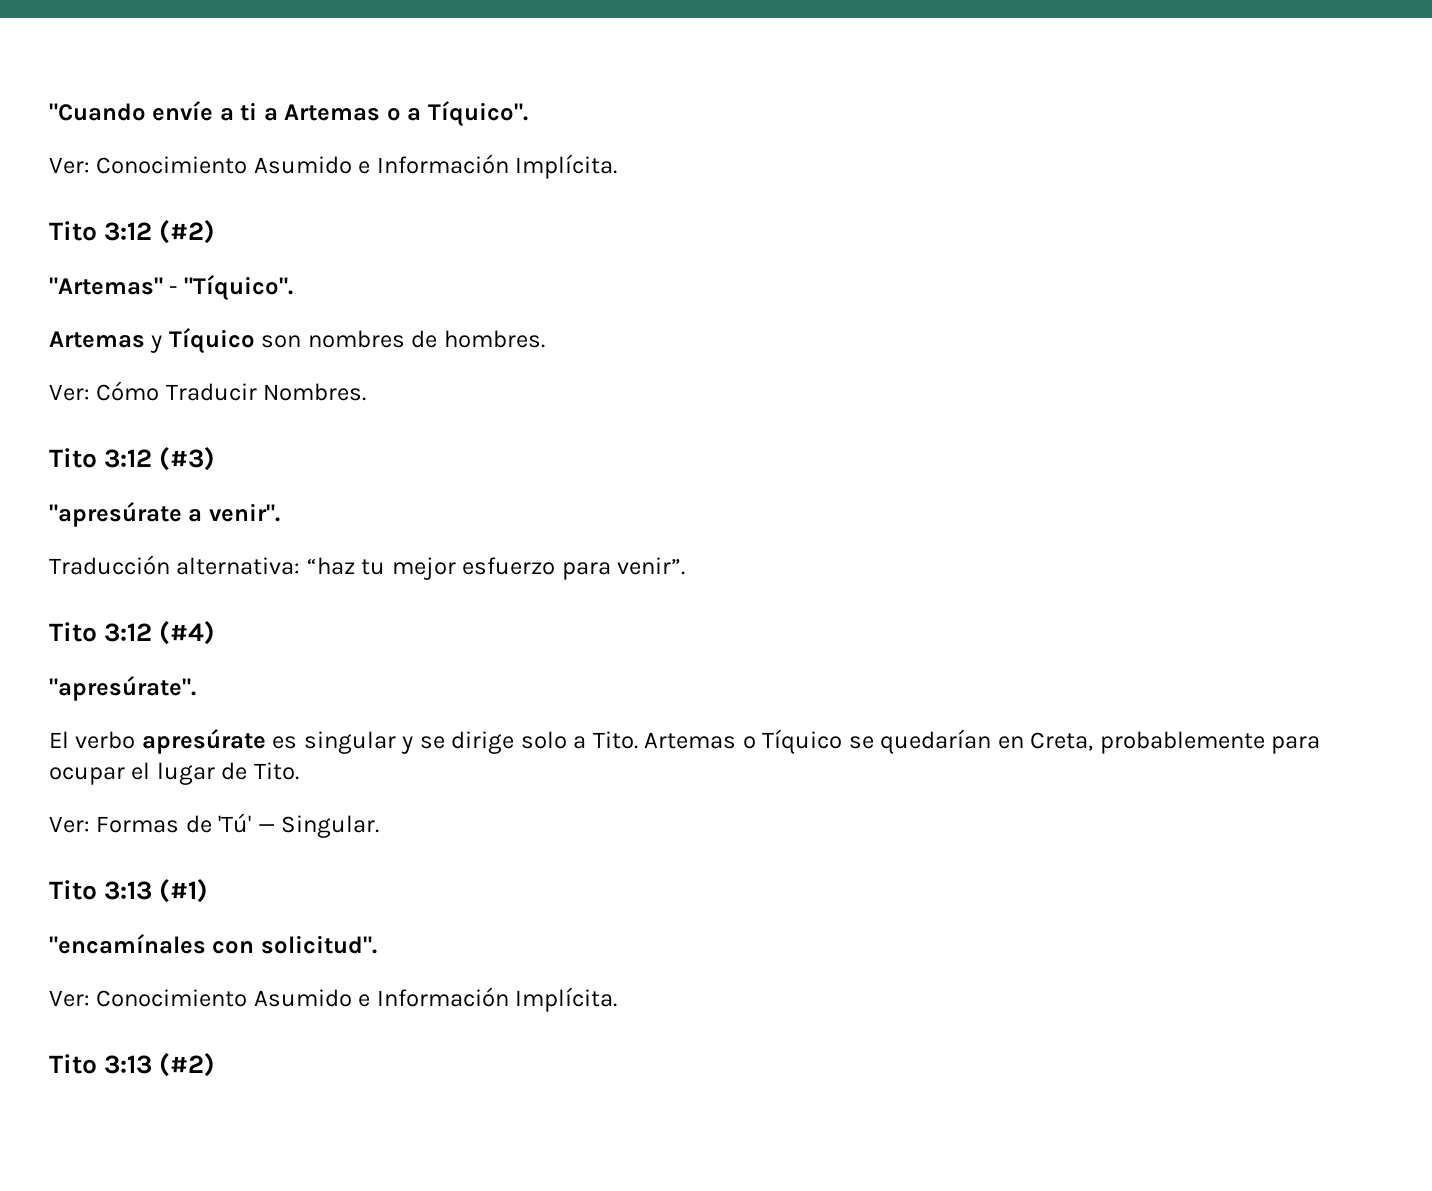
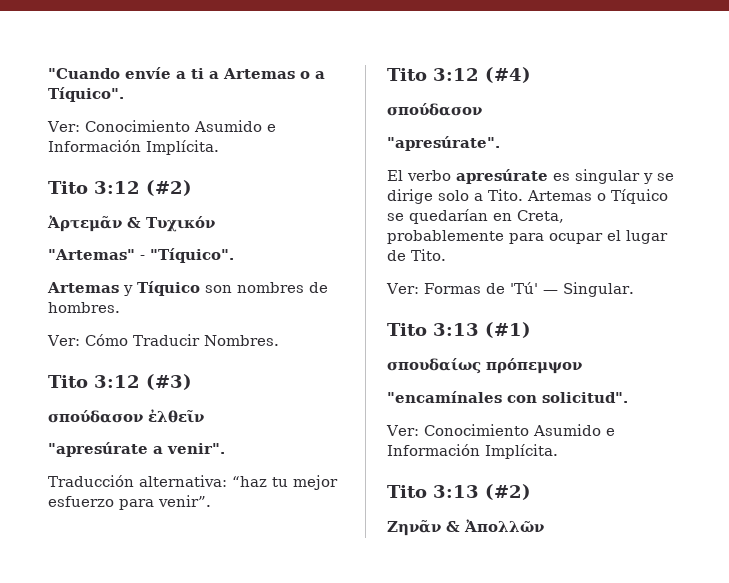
+ Ἀρτεμᾶν & Τυχικόν
+ σπούδασον ἐλθεῖν
  Tito 3:12 (#4)
+ σπούδασον
+ σπουδαίως πρόπεμψον
+ Ζηνᾶν & Ἀπολλῶν

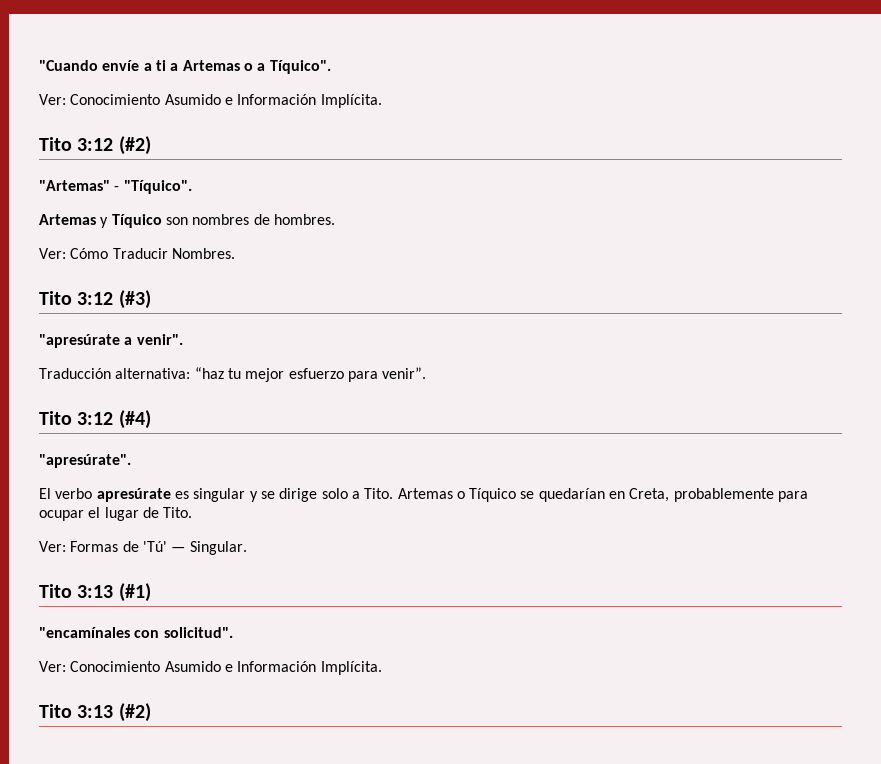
- Ἀρτεμᾶν & Τυχικόν
- σπούδασον ἐλθεῖν
  Tito 3:12 (#4)
- σπούδασον
- σπουδαίως πρόπεμψον
- Ζηνᾶν & Ἀπολλῶν

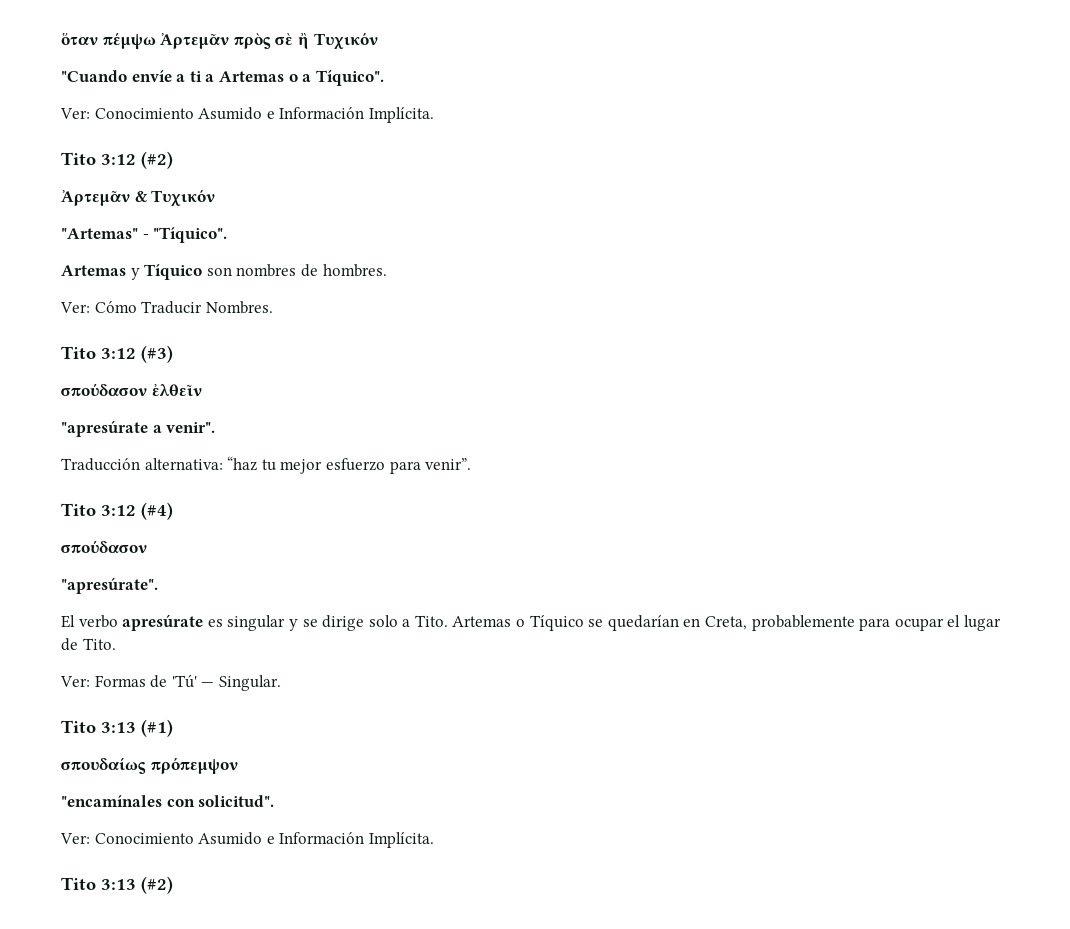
+ ὅταν πέμψω Ἀρτεμᾶν πρὸς σὲ ἢ Τυχικόν
+ Ἀρτεμᾶν & Τυχικόν
+ σπούδασον ἐλθεῖν
  Tito 3:12 (#4)
+ σπούδασον
+ σπουδαίως πρόπεμψον

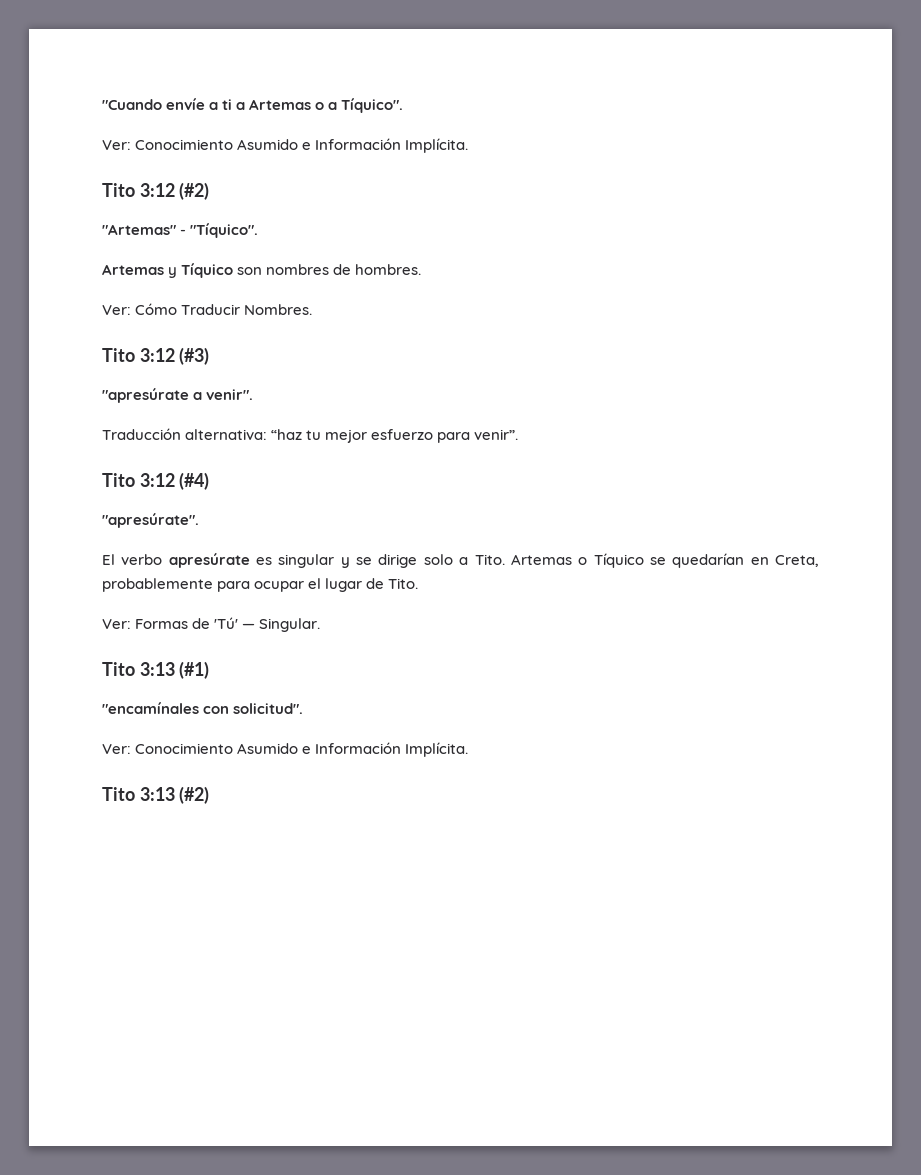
- ὅταν πέμψω Ἀρτεμᾶν πρὸς σὲ ἢ Τυχικόν
- Ἀρτεμᾶν & Τυχικόν
- σπούδασον ἐλθεῖν
  Tito 3:12 (#4)
- σπούδασον
- σπουδαίως πρόπεμψον

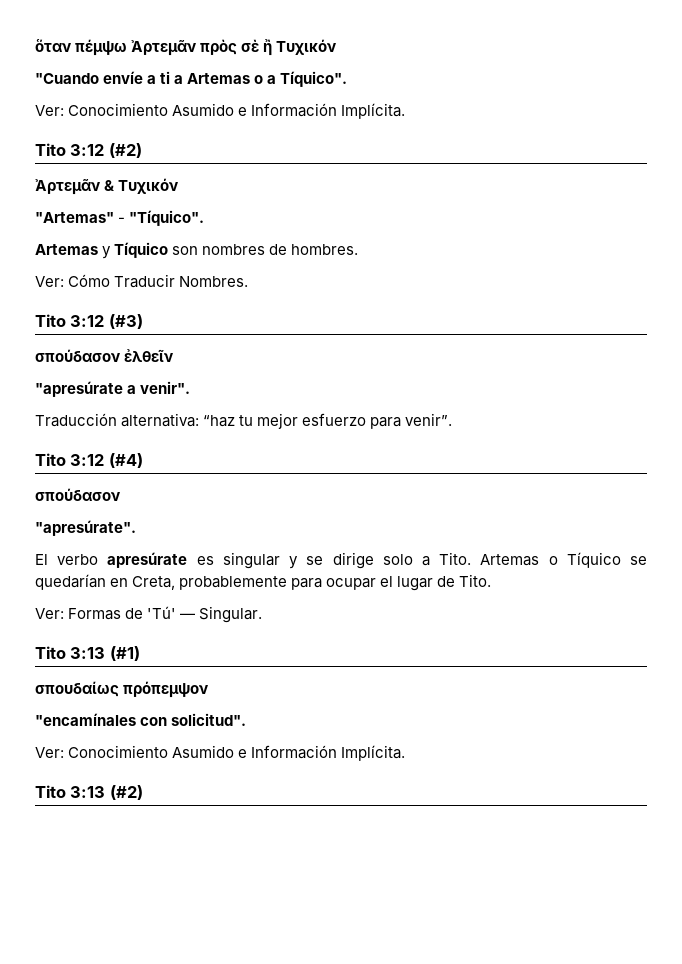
+ ὅταν πέμψω Ἀρτεμᾶν πρὸς σὲ ἢ Τυχικόν
+ Ἀρτεμᾶν & Τυχικόν
+ σπούδασον ἐλθεῖν
  Tito 3:12 (#4)
+ σπούδασον
+ σπουδαίως πρόπεμψον

